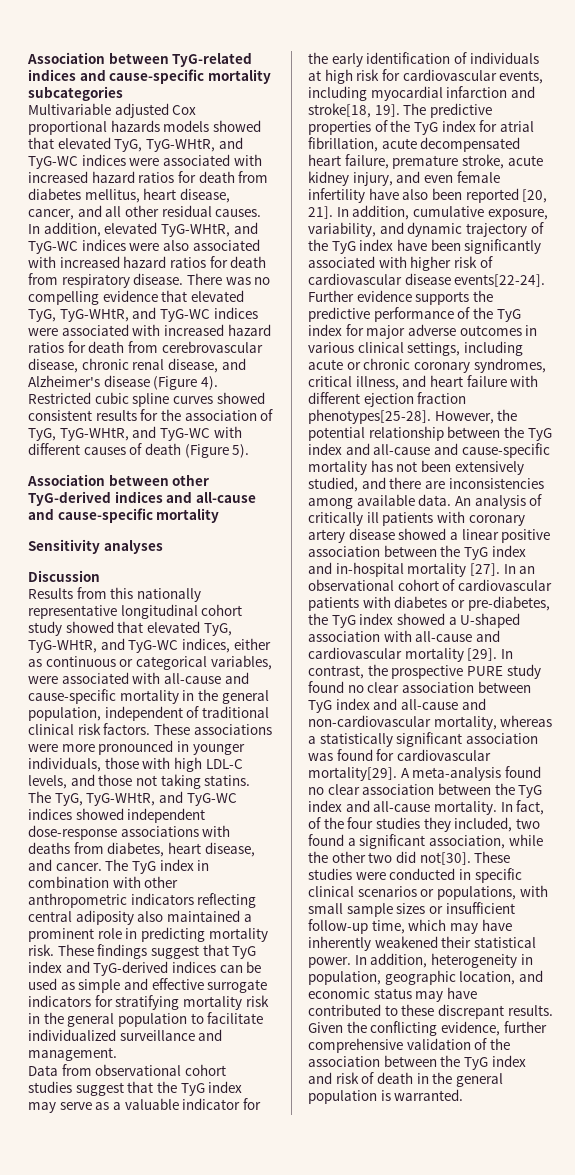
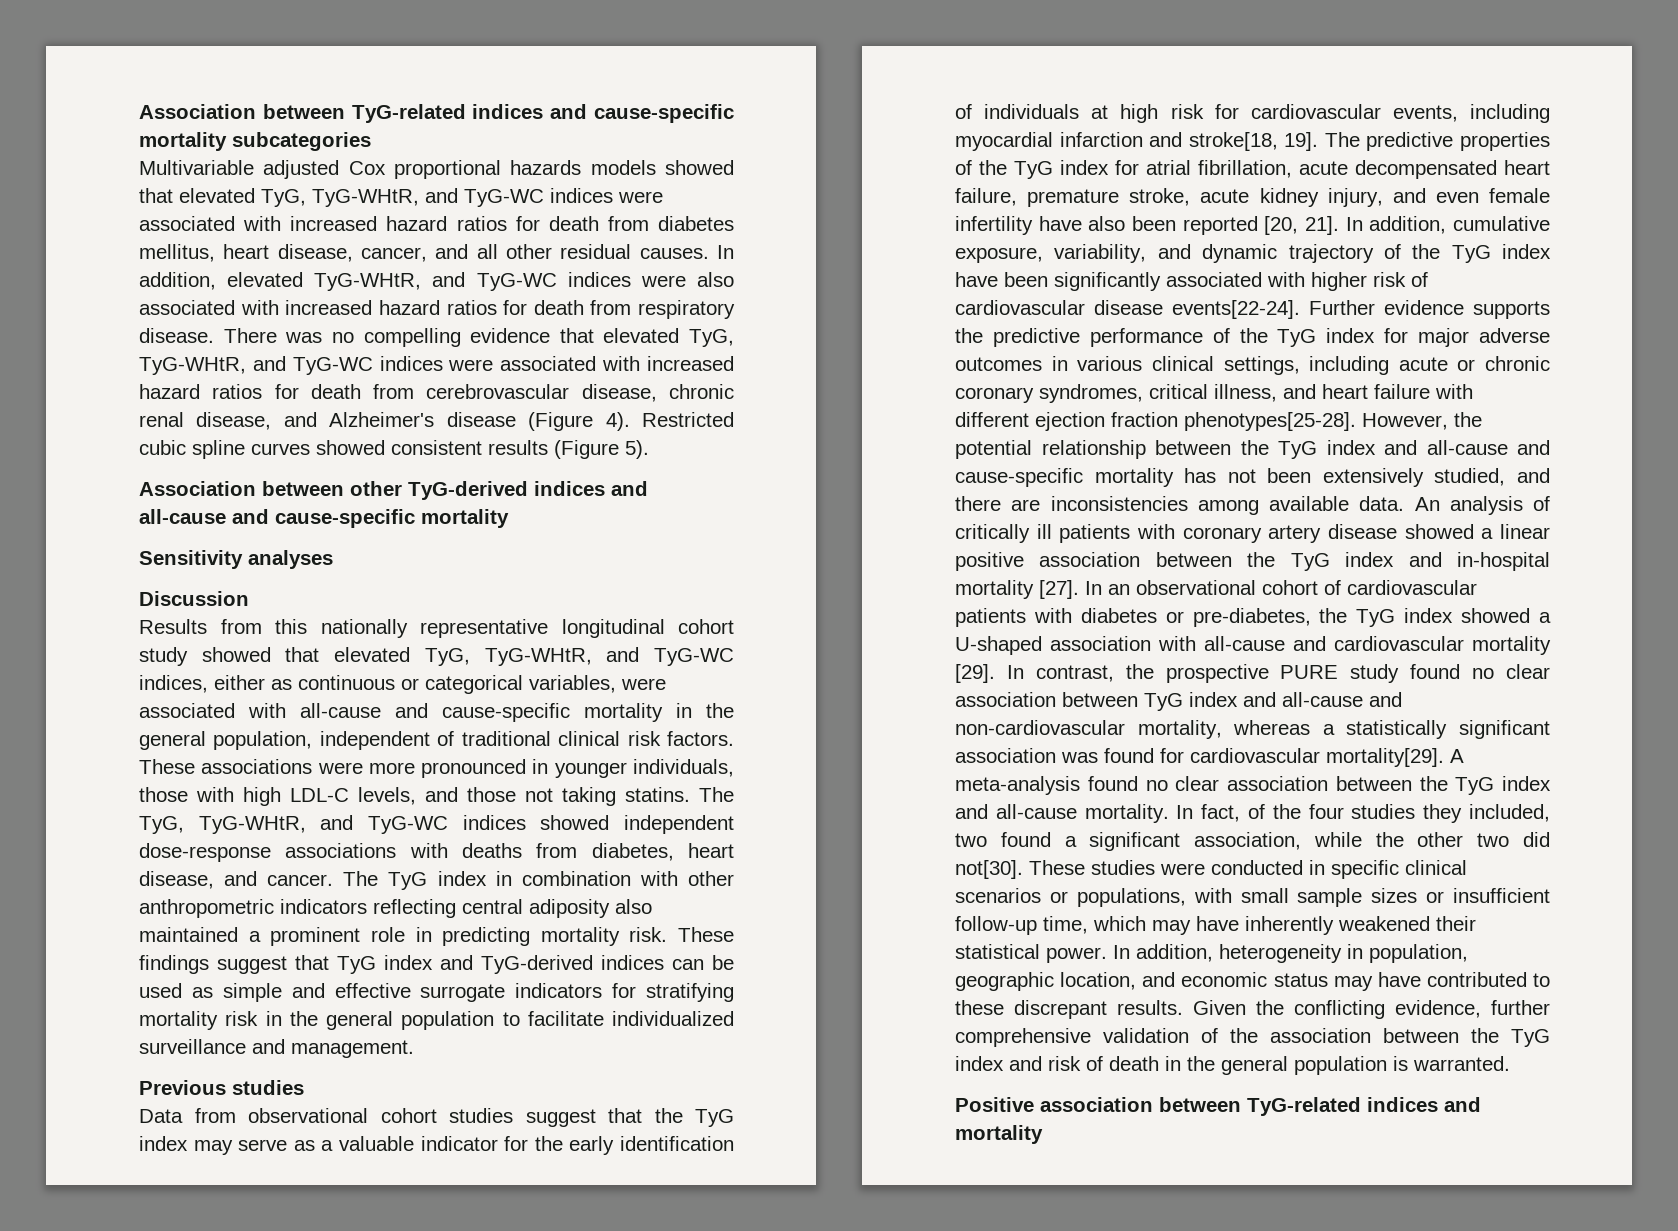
- Restricted cubic spline curves showed consistent results for the association of TyG, TyG-WHtR, and TyG-WC with different causes of death (Figure 5).
+ Restricted cubic spline curves showed consistent results (Figure 5).
+ Previous studies
+ Positive association between TyG-related indices and mortality

